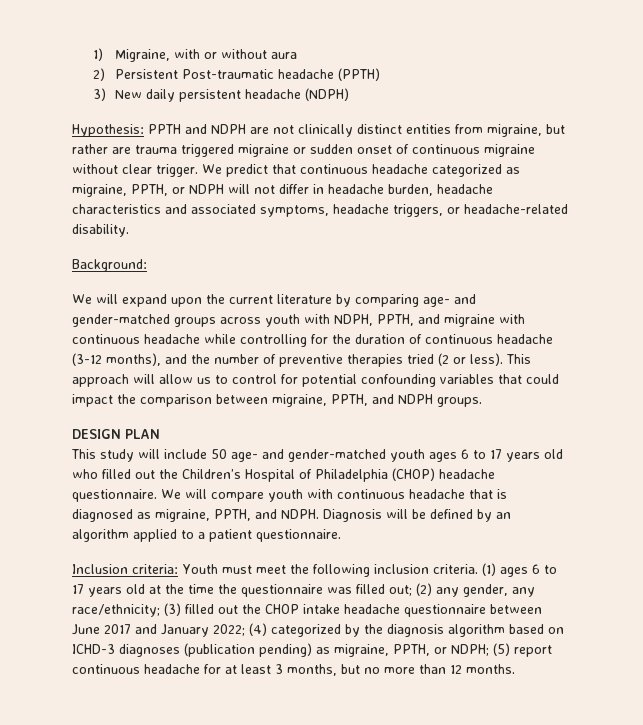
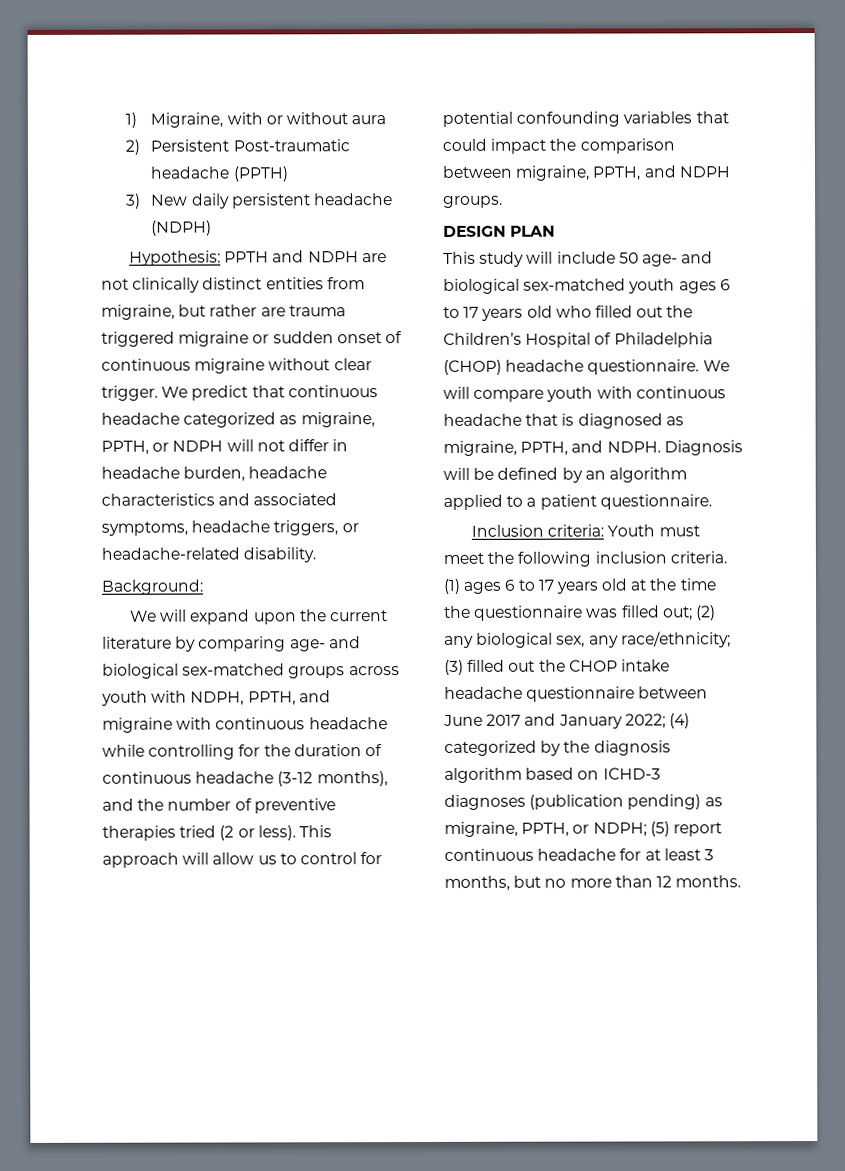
- We will expand upon the current literature by comparing age- and gender-matched groups across youth with NDPH, PPTH, and migraine with continuous headache while controlling for the duration of continuous headache (3-12 months), and the number of preventive therapies tried (2 or less).
+ We will expand upon the current literature by comparing age- and biological sex-matched groups across youth with NDPH, PPTH, and migraine with continuous headache while controlling for the duration of continuous headache (3-12 months), and the number of preventive therapies tried (2 or less).
- This study will include 50 age- and gender-matched youth ages 6 to 17 years old who filled out the Children’s Hospital of Philadelphia (CHOP) headache questionnaire.
+ This study will include 50 age- and biological sex-matched youth ages 6 to 17 years old who filled out the Children’s Hospital of Philadelphia (CHOP) headache questionnaire.
- (2) any gender, any race/ethnicity;
+ (2) any biological sex, any race/ethnicity;

